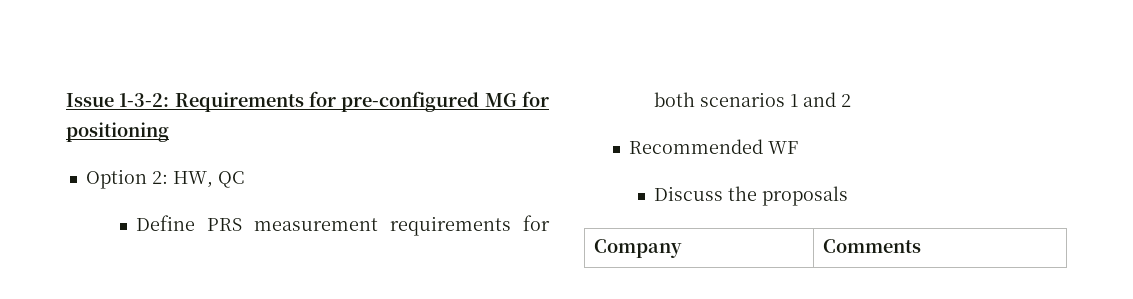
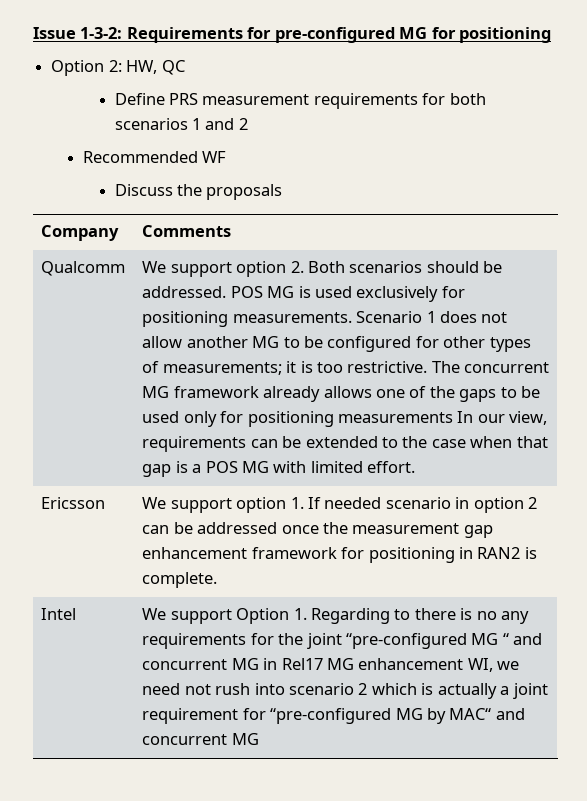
+ Qualcomm | We support option 2. Both scenarios should be addressed. POS MG is used exclusively for positioning measurements. Scenario 1 does not allow another MG to be configured for other types of measurements; it is too restrictive. The concurrent MG framework already allows one of the gaps to be used only for positioning measurements In our view, requirements can be extended to the case when that gap is a POS MG with limited effort.
+ Ericsson | We support option 1. If needed scenario in option 2 can be addressed once the measurement gap enhancement framework for positioning in RAN2 is complete.
+ Intel | We support Option 1. Regarding to there is no any requirements for the joint “pre-configured MG “ and concurrent MG in Rel17 MG enhancement WI, we need not rush into scenario 2 which is actually a joint requirement for “pre-configured MG by MAC“ and concurrent MG

